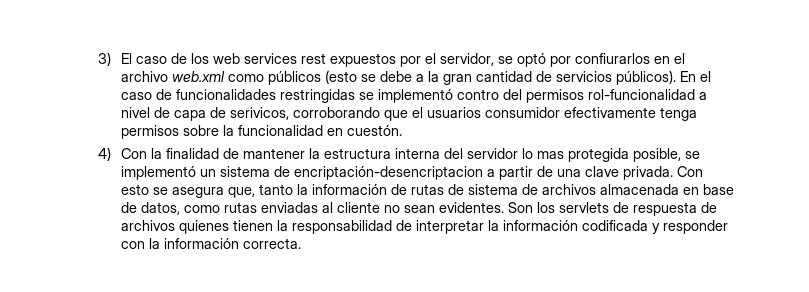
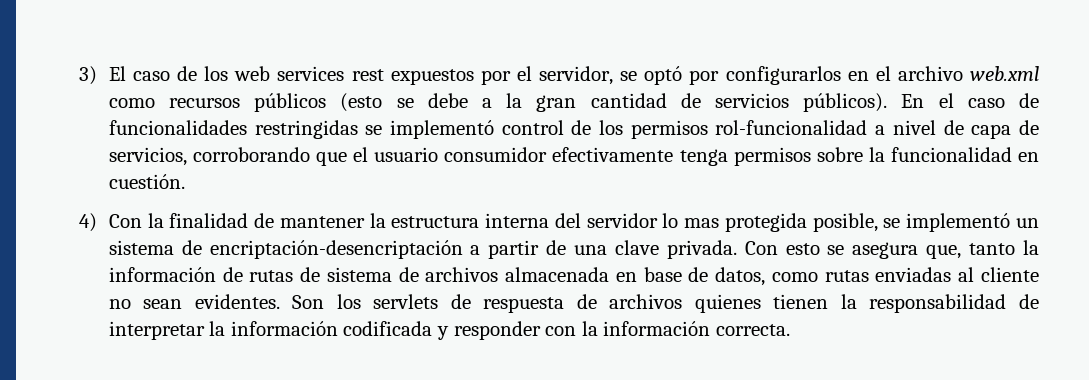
- 3) El caso de los web services rest expuestos por el servidor, se optó por confiurarlos en el archivo web.xml como públicos (esto se debe a la gran cantidad de servicios públicos).
+ 3) El caso de los web services rest expuestos por el servidor, se optó por configurarlos en el archivo web.xml como recursos públicos (esto se debe a la gran cantidad de servicios públicos).
- En el caso de funcionalidades restringidas se implementó contro del permisos rol-funcionalidad a nivel de capa de serivicos, corroborando que el usuarios consumidor efectivamente tenga permisos sobre la funcionalidad en cuestón.
+ En el caso de funcionalidades restringidas se implementó control de los permisos rol-funcionalidad a nivel de capa de servicios, corroborando que el usuario consumidor efectivamente tenga permisos sobre la funcionalidad en cuestión.
- 4) Con la finalidad de mantener la estructura interna del servidor lo mas protegida posible, se implementó un sistema de encriptación-desencriptacion a partir de una clave privada.
+ 4) Con la finalidad de mantener la estructura interna del servidor lo mas protegida posible, se implementó un sistema de encriptación-desencriptación a partir de una clave privada.

